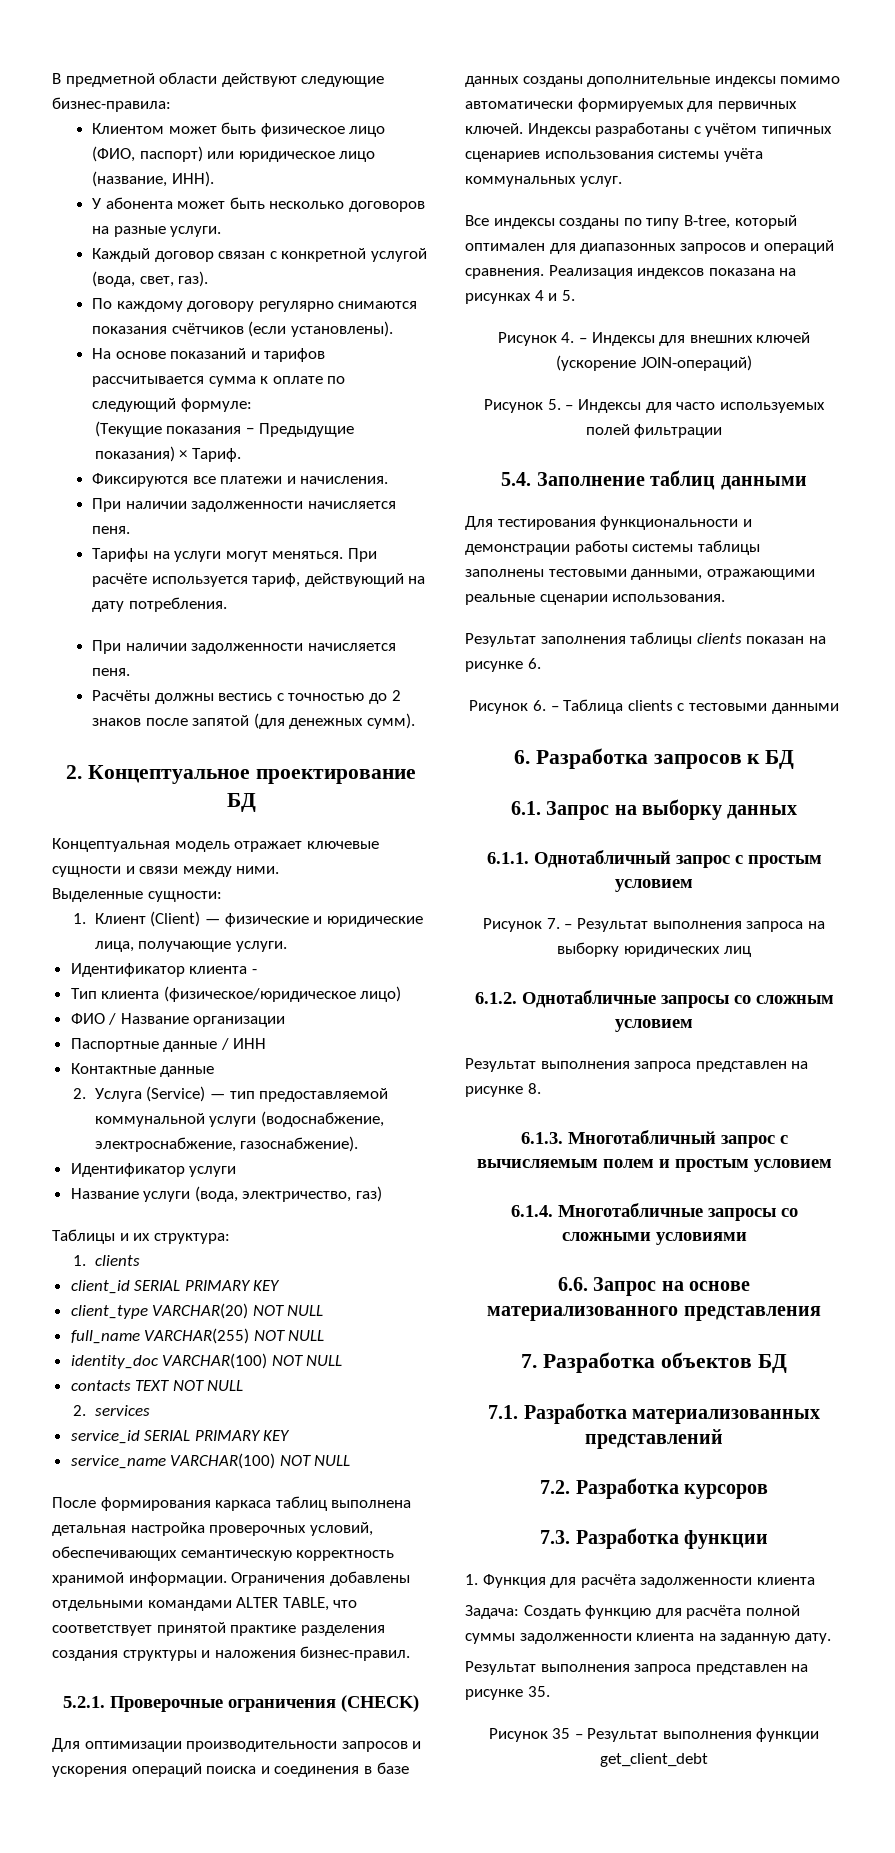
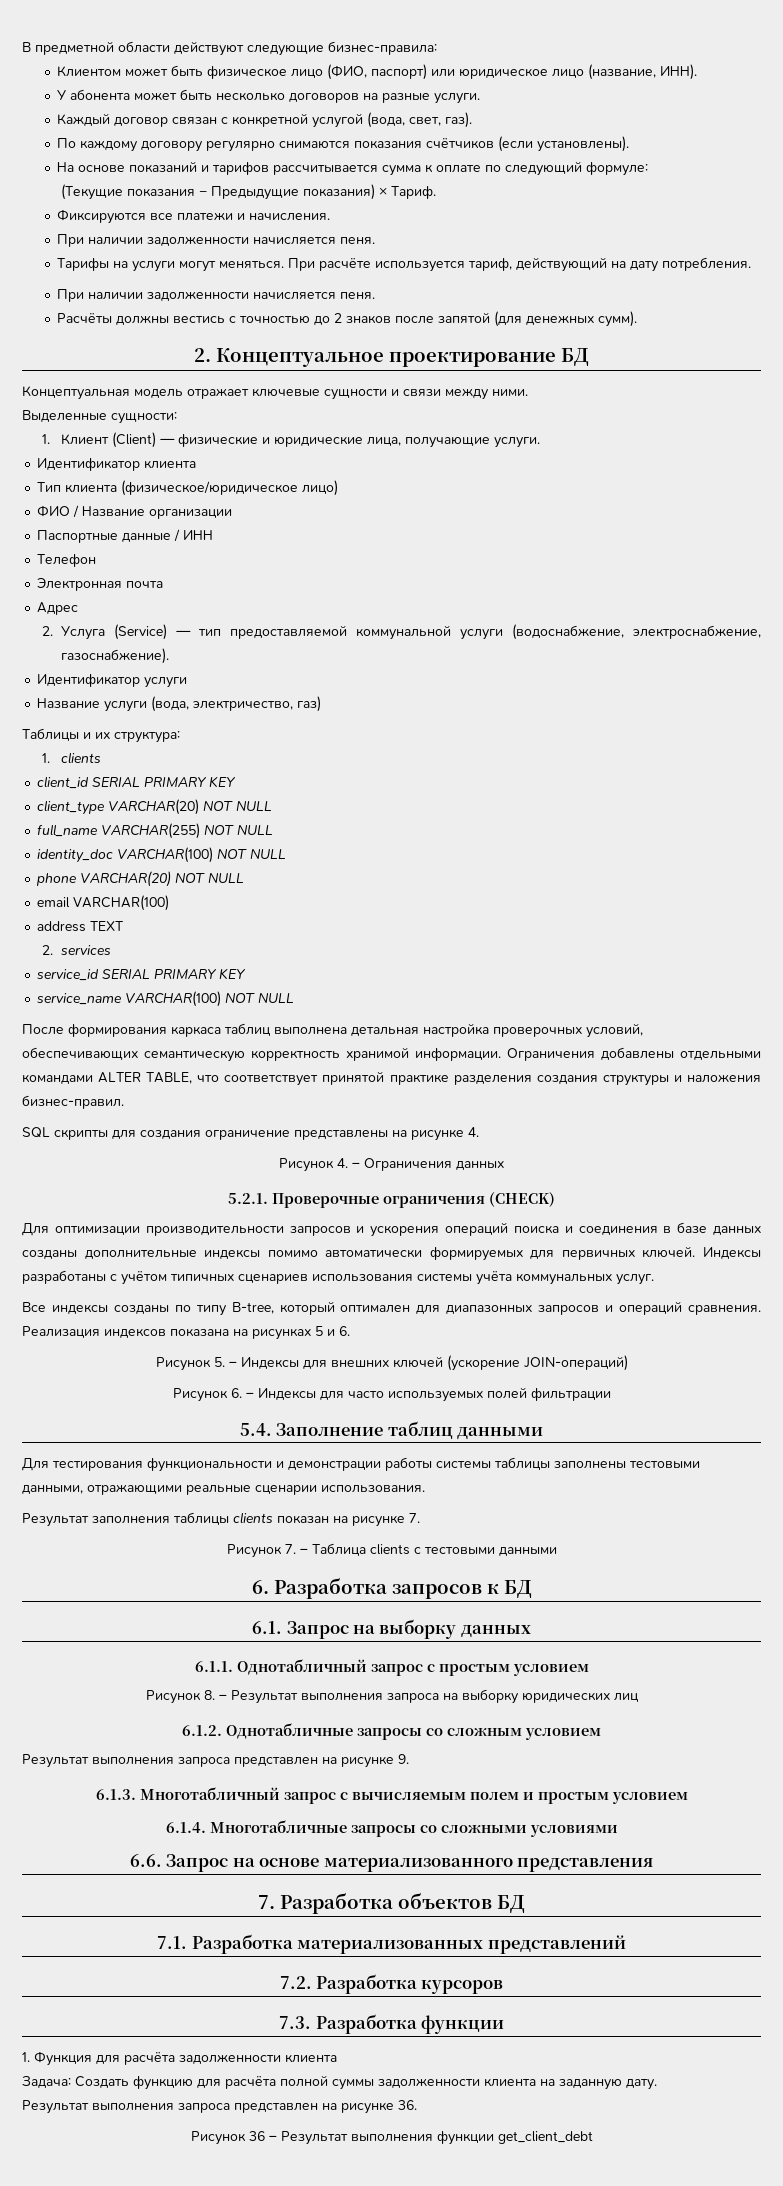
- Идентификатор клиента -
+ Идентификатор клиента
- Контактные данные
+ Телефон
+ Электронная почта
+ Адрес
- contacts TEXT NOT NULL
+ phone VARCHAR(20) NOT NULL
+ email VARCHAR(100)
+ address TEXT
+ SQL скрипты для создания ограничение представлены на рисунке 4.
+ Рисунок 4. – Ограничения данных
- Реализация индексов показана на рисунках 4 и 5.
- Рисунок 4. – Индексы для внешних ключей (ускорение JOIN-операций)
+ Реализация индексов показана на рисунках 5 и 6.
+ Рисунок 5. – Индексы для внешних ключей (ускорение JOIN-операций)
- Рисунок 5. – Индексы для часто используемых полей фильтрации
+ Рисунок 6. – Индексы для часто используемых полей фильтрации
- Результат заполнения таблицы clients показан на рисунке 6.
- Рисунок 6. – Таблица clients с тестовыми данными
+ Результат заполнения таблицы clients показан на рисунке 7.
+ Рисунок 7. – Таблица clients с тестовыми данными
- Рисунок 7. – Результат выполнения запроса на выборку юридических лиц
+ Рисунок 8. – Результат выполнения запроса на выборку юридических лиц
- Результат выполнения запроса представлен на рисунке 8.
+ Результат выполнения запроса представлен на рисунке 9.
- Результат выполнения запроса представлен на рисунке 35.
- Рисунок 35 – Результат выполнения функции get_client_debt
+ Результат выполнения запроса представлен на рисунке 36.
+ Рисунок 36 – Результат выполнения функции get_client_debt

